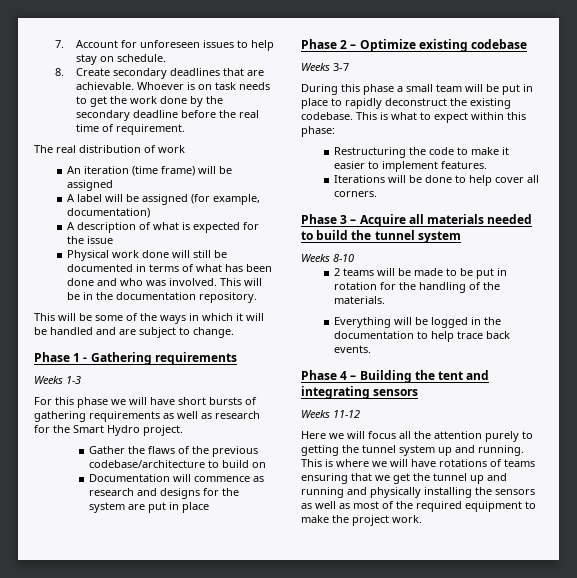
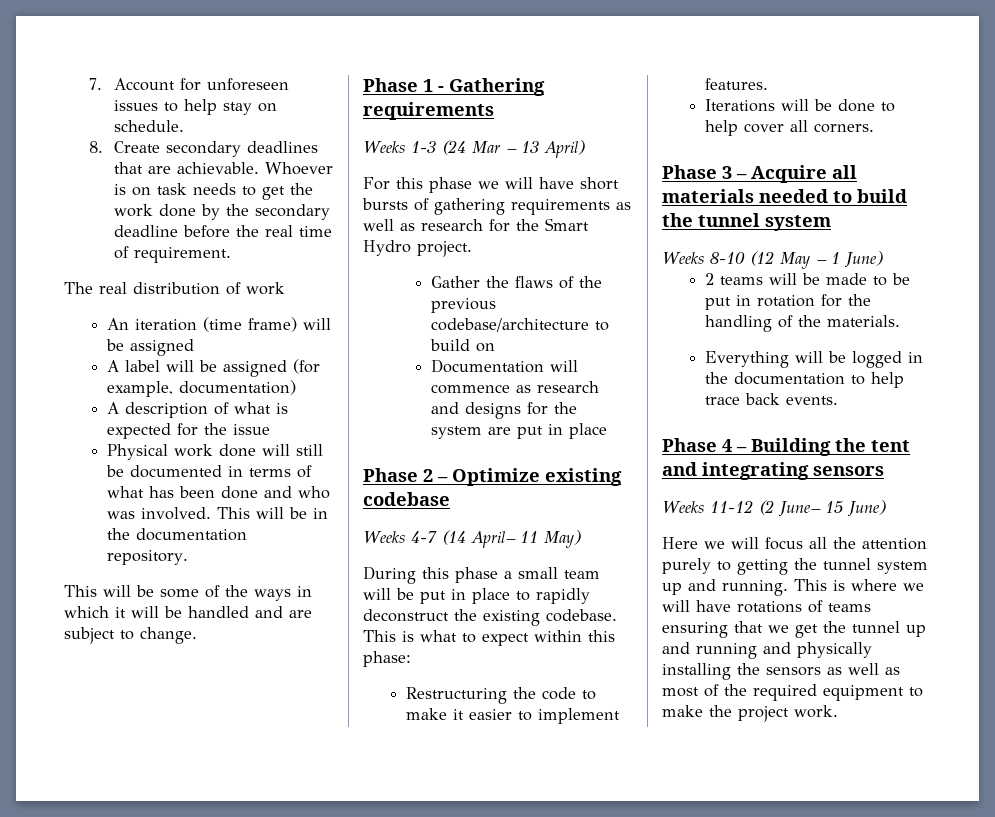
- Weeks 1-3
+ Weeks 1-3 (24 Mar – 13 April)
- Weeks 3-7
+ Weeks 4-7 (14 April– 11 May)
- Weeks 8-10
+ Weeks 8-10 (12 May – 1 June)
- Weeks 11-12
+ Weeks 11-12 (2 June– 15 June)

